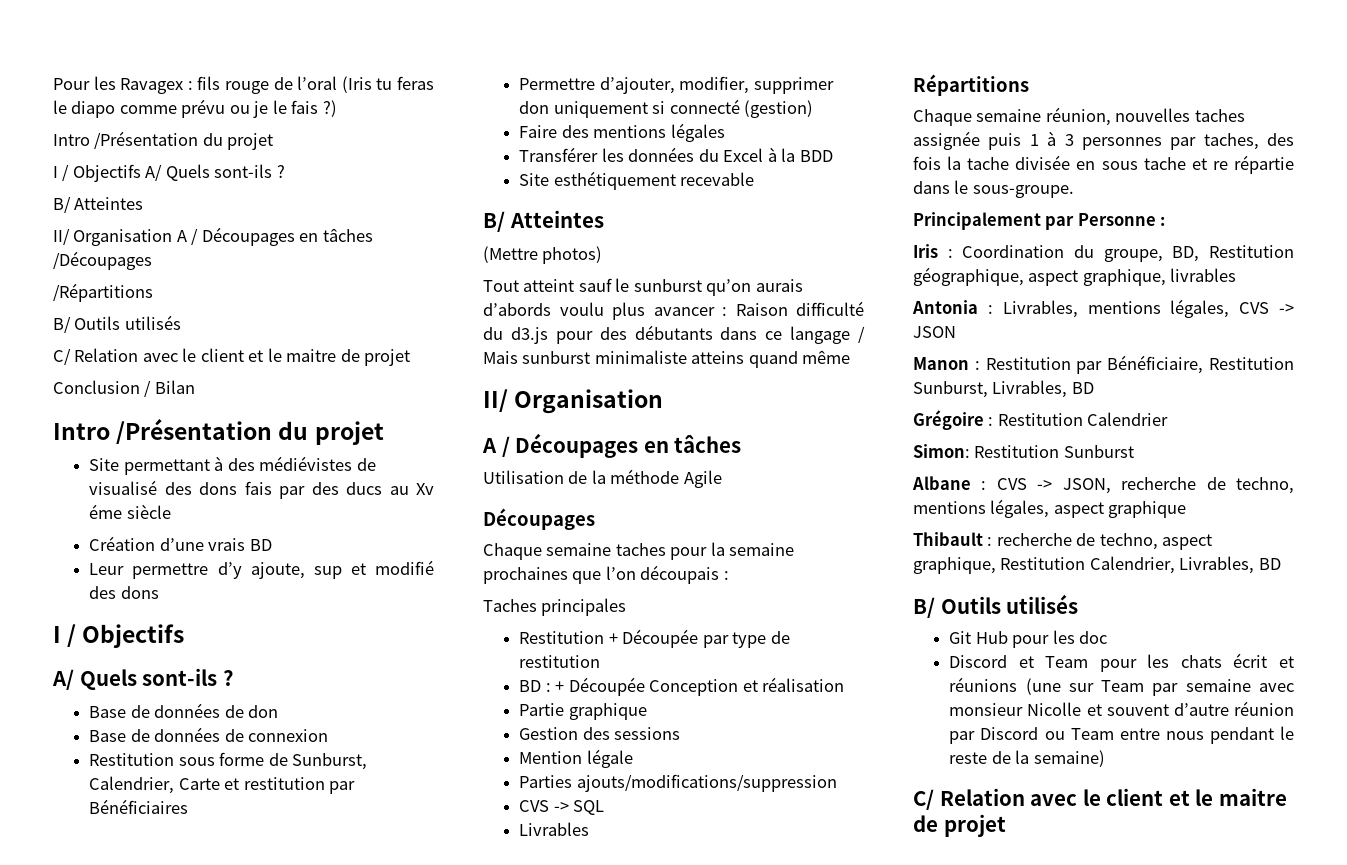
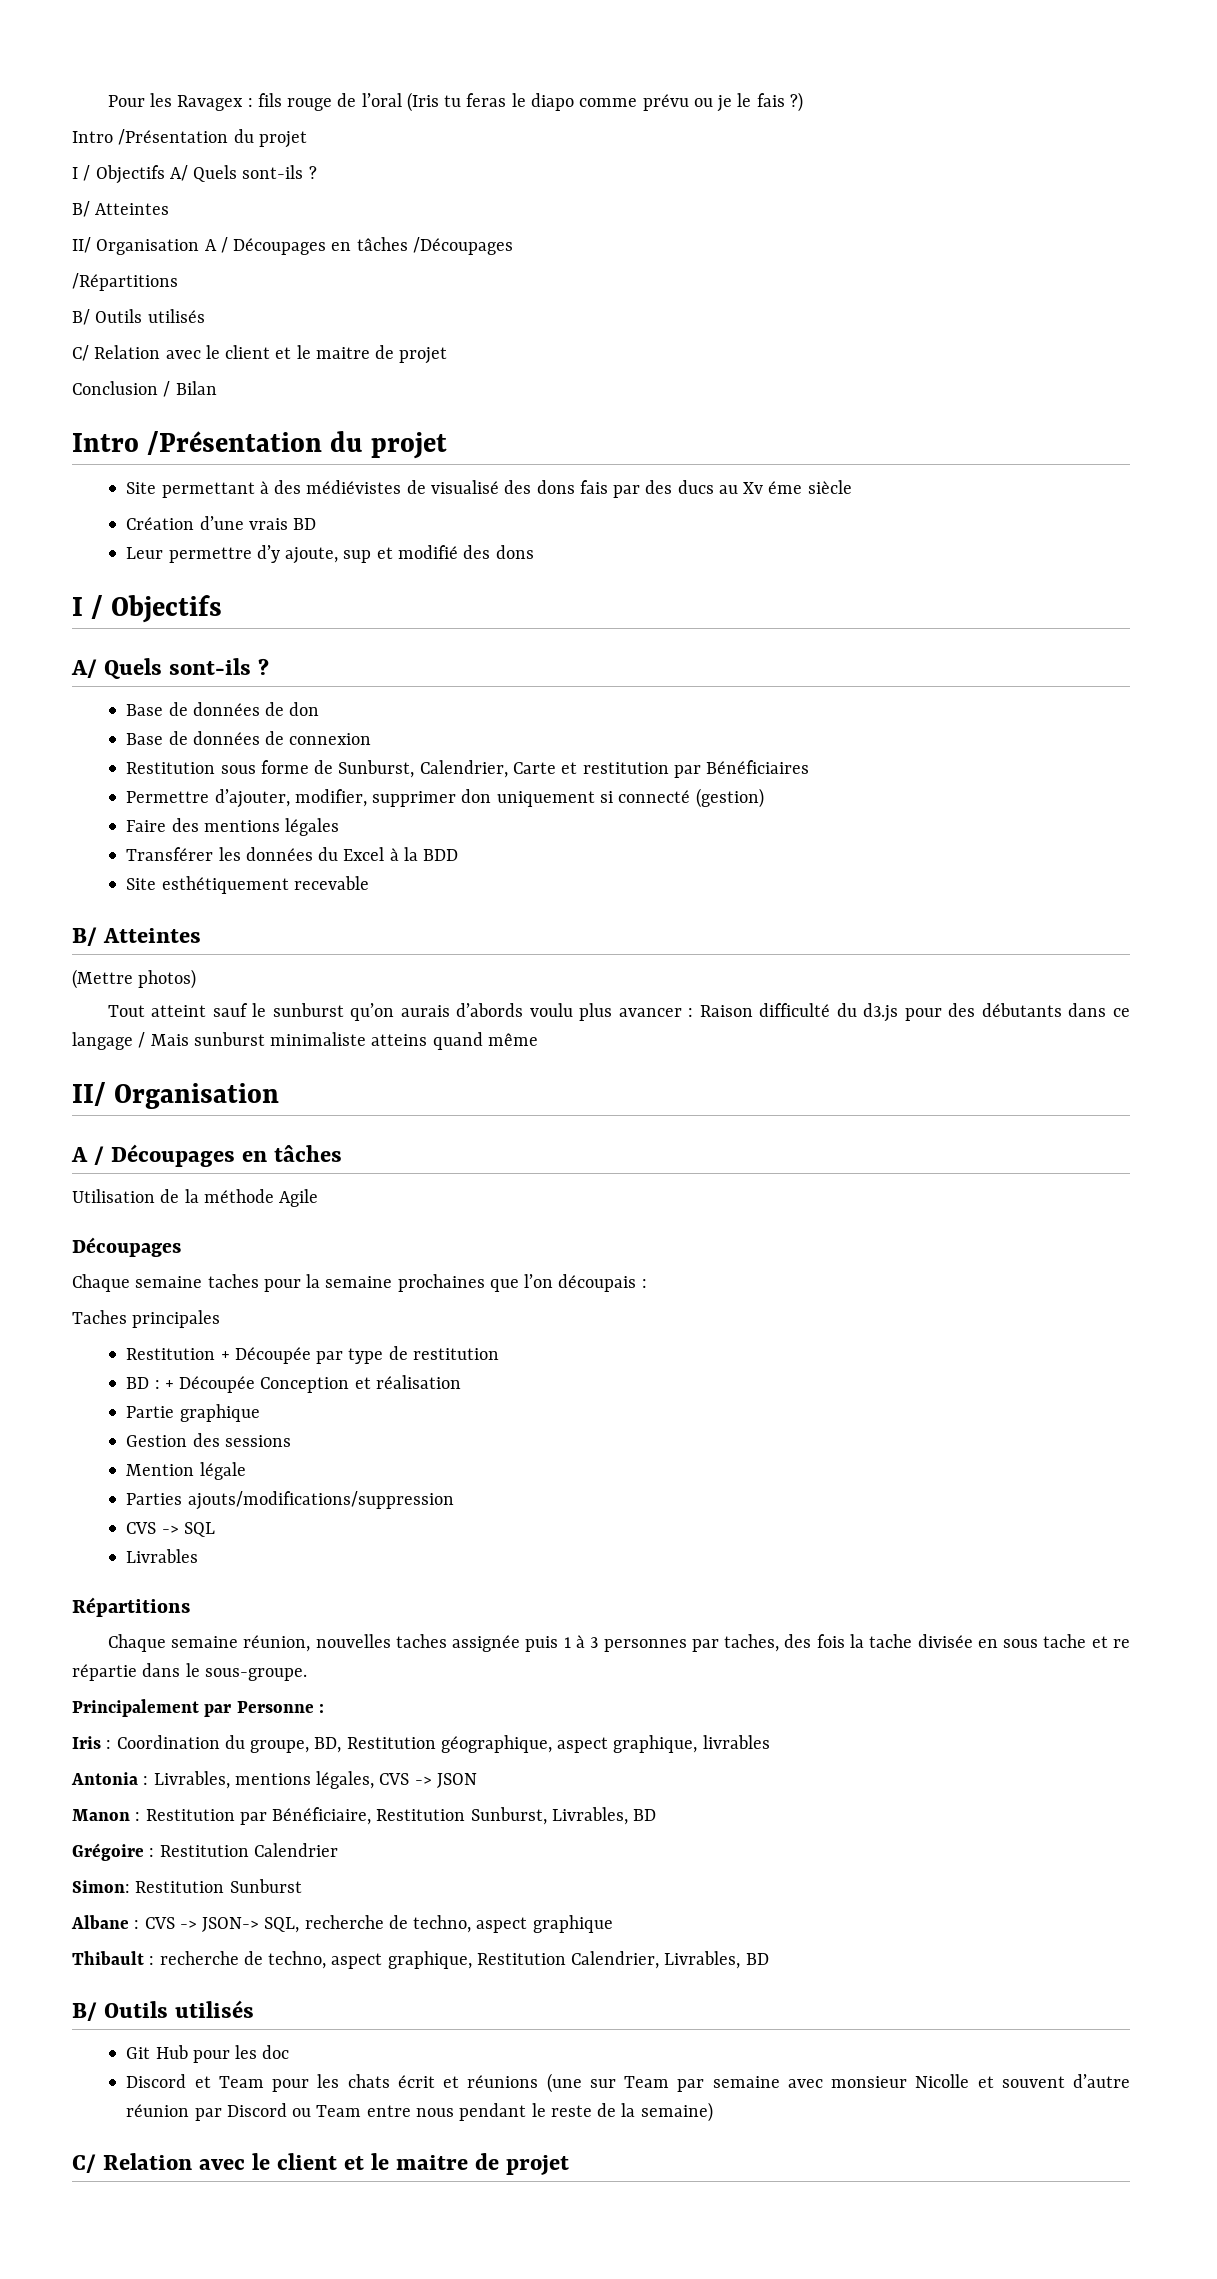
- Albane : CVS -> JSON, recherche de techno, mentions légales, aspect graphique
+ Albane : CVS -> JSON-> SQL, recherche de techno, aspect graphique

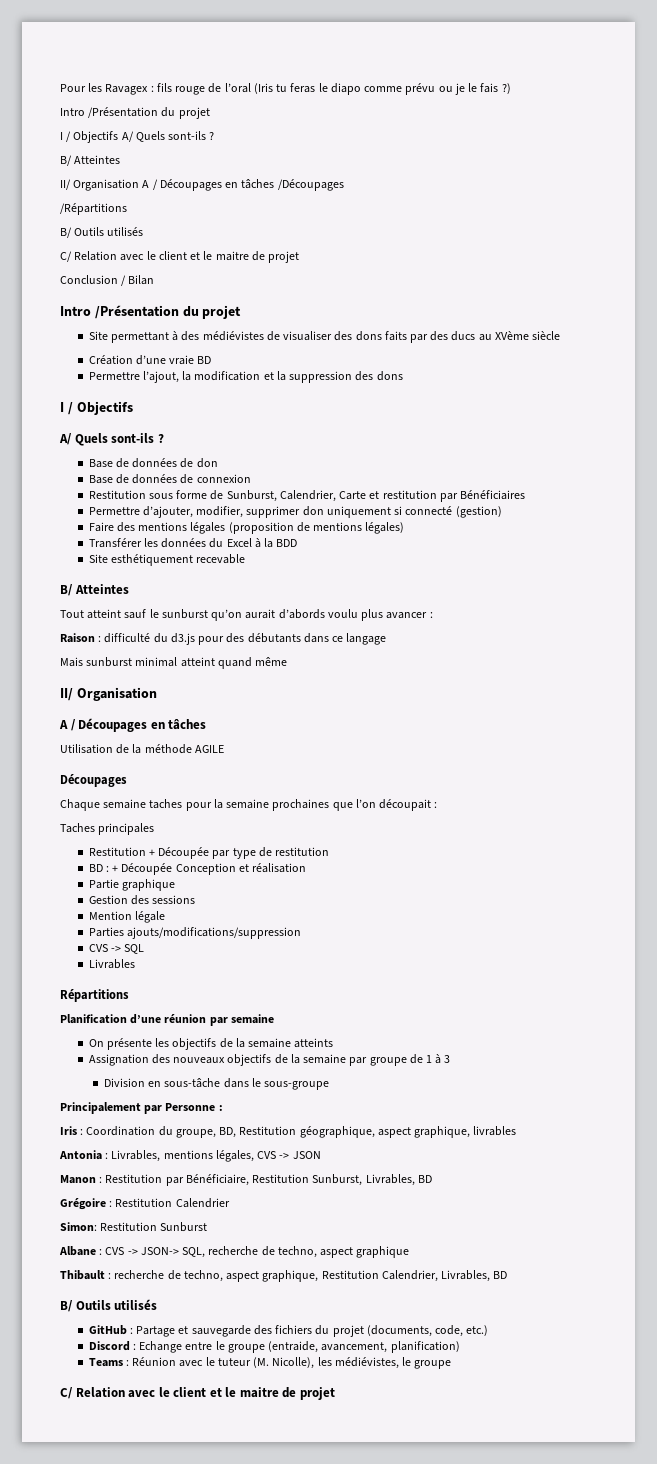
- Site permettant à des médiévistes de visualisé des dons fais par des ducs au Xv éme siècle
+ Site permettant à des médiévistes de visualiser des dons faits par des ducs au XVème siècle
- Création d’une vrais BD
- Leur permettre d’y ajoute, sup et modifié des dons
+ Création d’une vraie BD
+ Permettre l’ajout, la modification et la suppression des dons
- Faire des mentions légales
+ Faire des mentions légales (proposition de mentions légales)
- (Mettre photos)
- Tout atteint sauf le sunburst qu’on aurais d’abords voulu plus avancer : Raison difficulté du d3.js pour des débutants dans ce langage / Mais sunburst minimaliste atteins quand même
+ Tout atteint sauf le sunburst qu’on aurait d’abords voulu plus avancer :
+ Raison : difficulté du d3.js pour des débutants dans ce langage
+ Mais sunburst minimal atteint quand même
- Utilisation de la méthode Agile
+ Utilisation de la méthode AGILE
- Chaque semaine taches pour la semaine prochaines que l’on découpais :
+ Chaque semaine taches pour la semaine prochaines que l’on découpait :
- Chaque semaine réunion, nouvelles taches assignée puis 1 à 3 personnes par taches, des fois la tache divisée en sous tache et re répartie dans le sous-groupe.
+ Planification d’une réunion par semaine
+ On présente les objectifs de la semaine atteints
+ Assignation des nouveaux objectifs de la semaine par groupe de 1 à 3
+ Division en sous-tâche dans le sous-groupe
- Git Hub pour les doc
- Discord et Team pour les chats écrit et réunions (une sur Team par semaine avec monsieur Nicolle et souvent d’autre réunion par Discord ou Team entre nous pendant le reste de la semaine)
+ GitHub : Partage et sauvegarde des fichiers du projet (documents, code, etc.)
+ Discord : Echange entre le groupe (entraide, avancement, planification)
+ Teams : Réunion avec le tuteur (M. Nicolle), les médiévistes, le groupe

